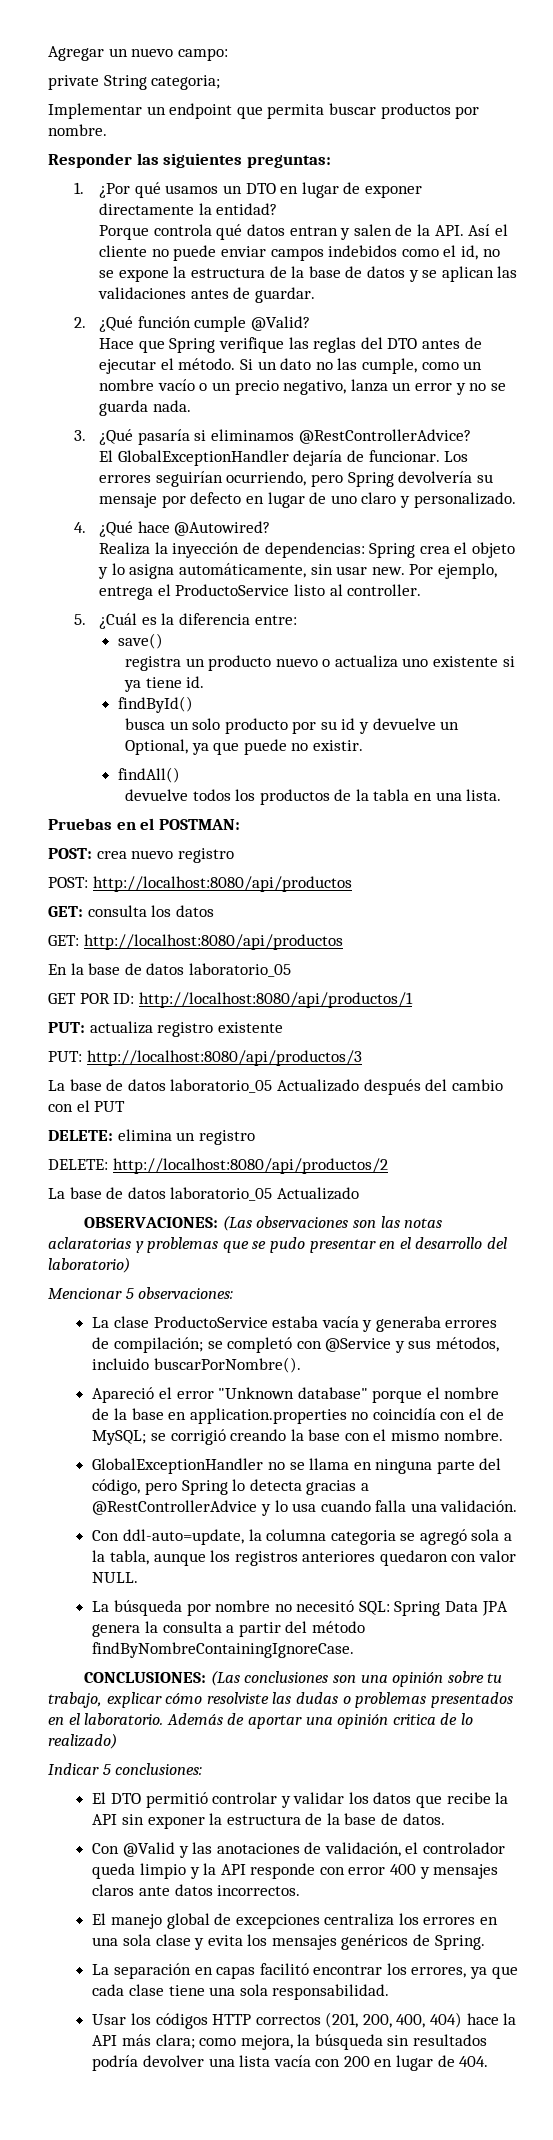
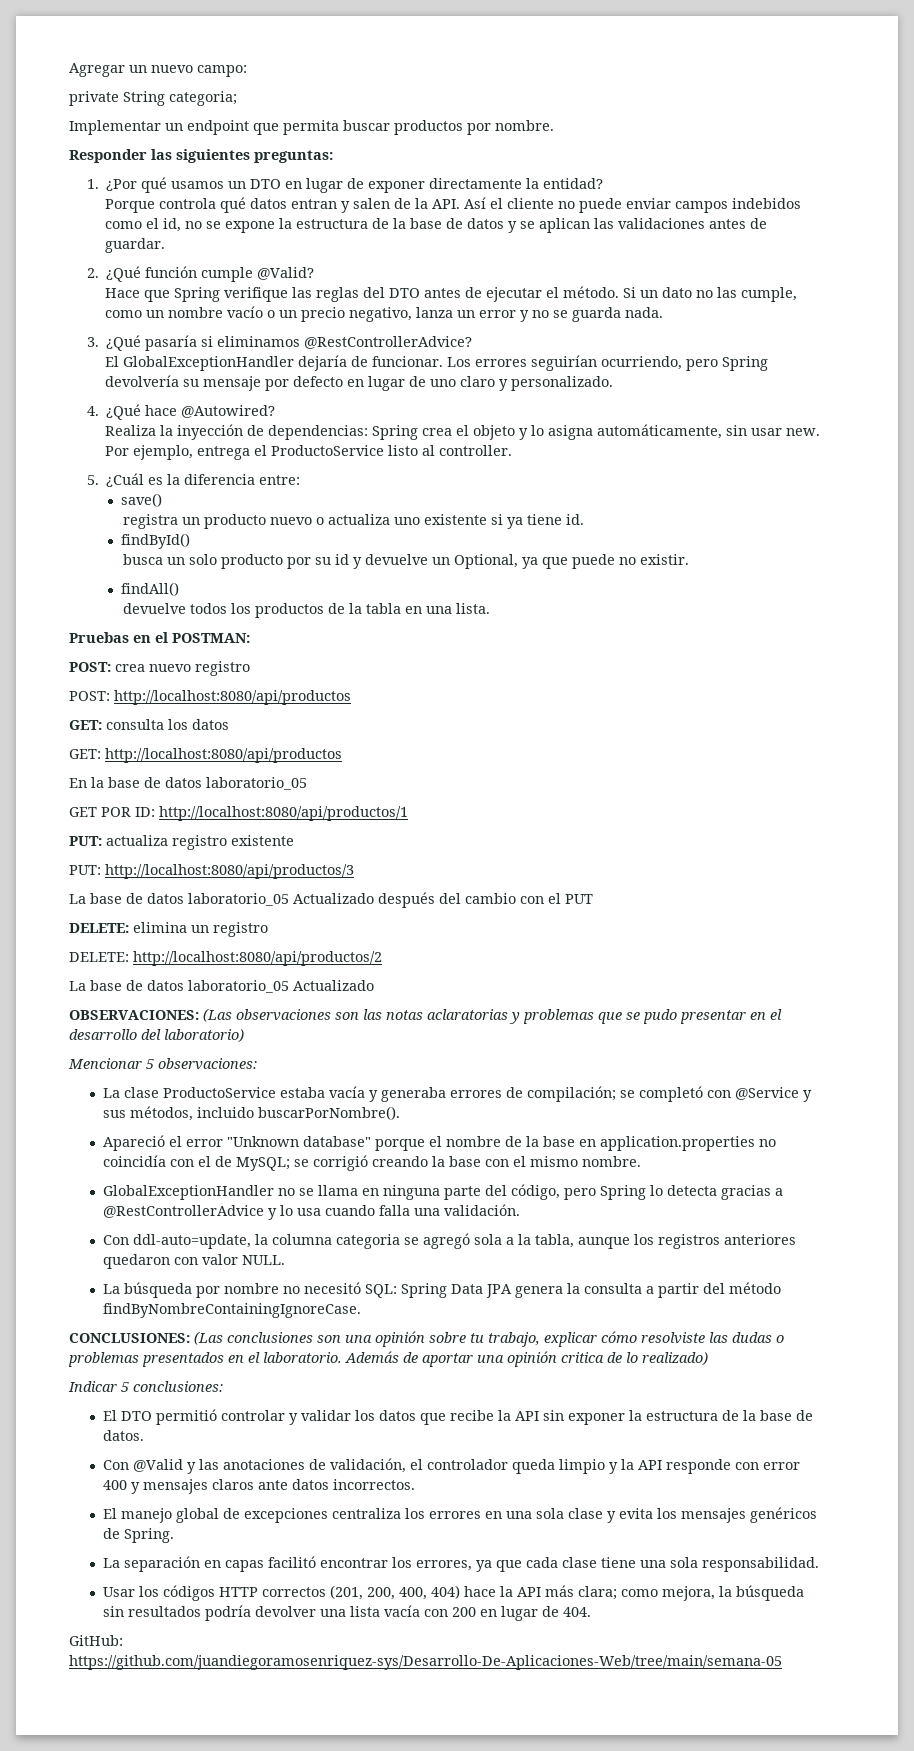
+ GitHub: https://github.com/juandiegoramosenriquez-sys/Desarrollo-De-Aplicaciones-Web/tree/main/semana-05

